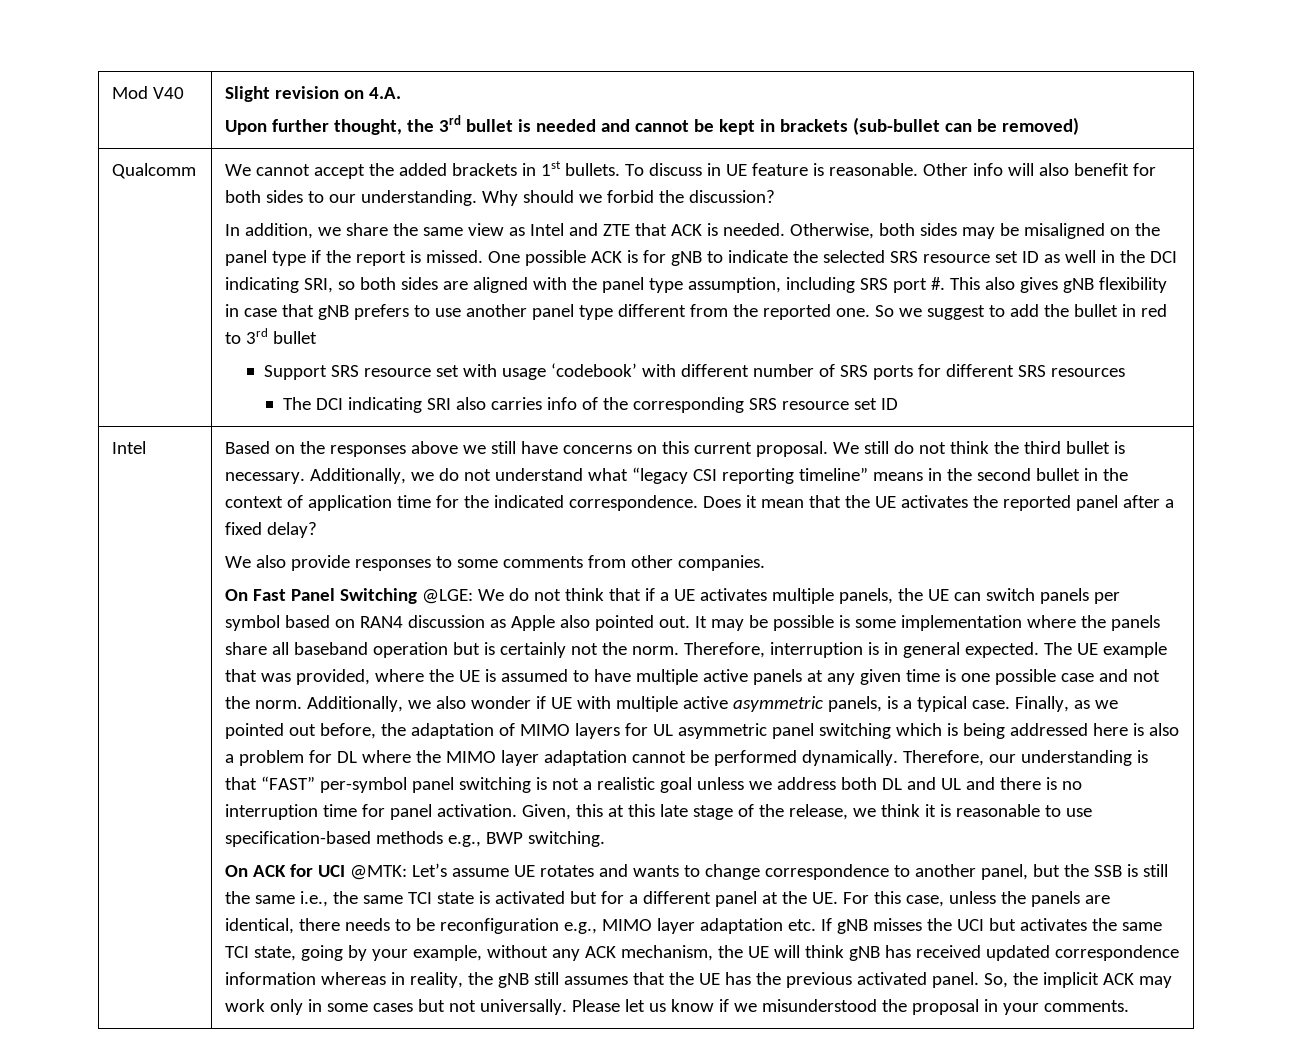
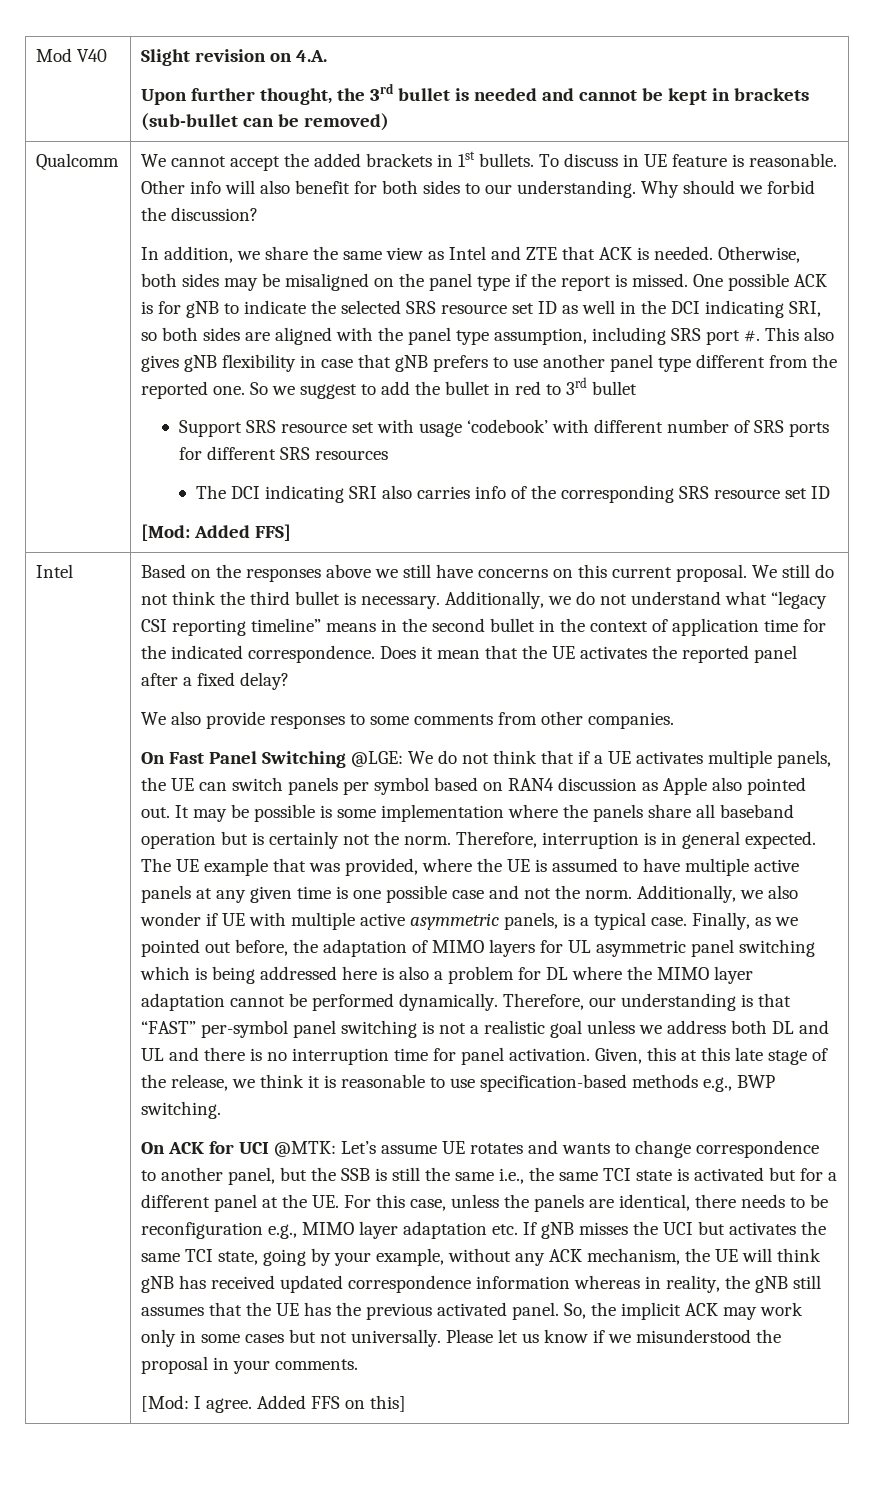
+ [Mod: Added FFS]
+ [Mod: I agree. Added FFS on this]

